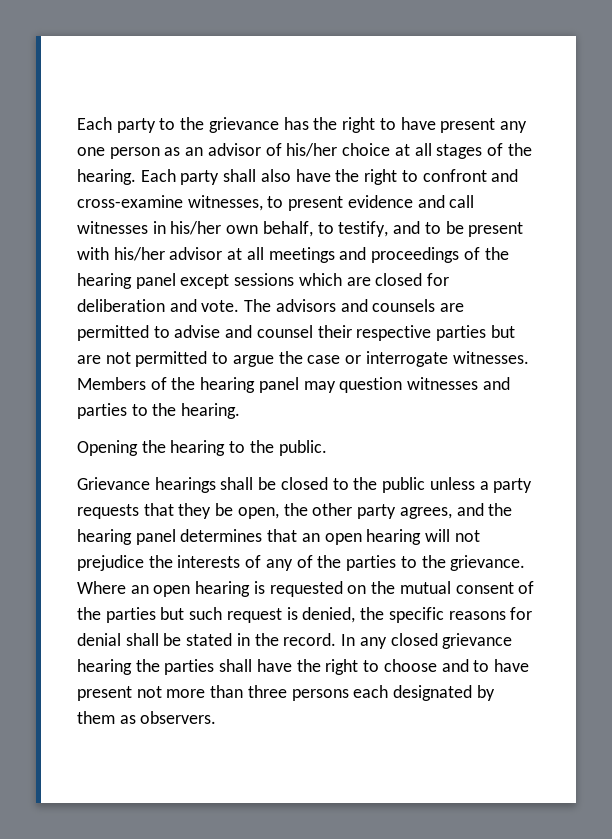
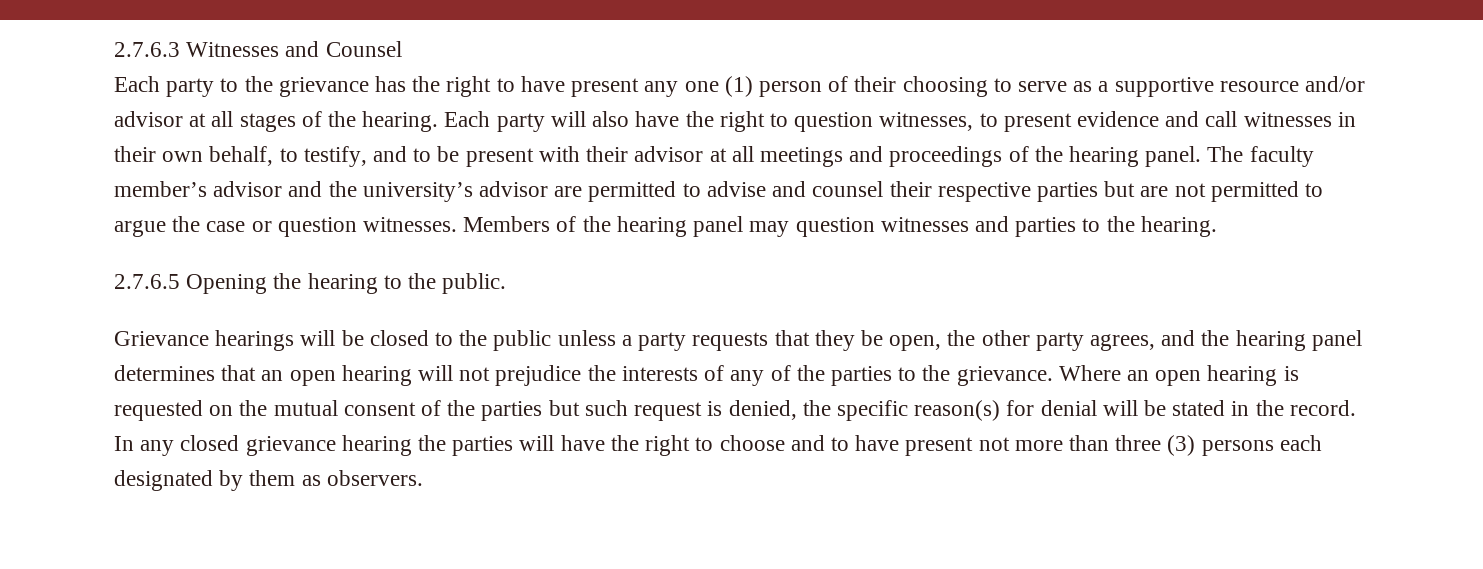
+ 2.7.6.3 Witnesses and Counsel
- Each party to the grievance has the right to have present any one person as an advisor of his/her choice at all stages of the hearing.
+ Each party to the grievance has the right to have present any one (1) person of their choosing to serve as a supportive resource and/or advisor at all stages of the hearing.
- Each party shall also have the right to confront and cross-examine witnesses, to present evidence and call witnesses in his/her own behalf, to testify, and to be present with his/her advisor at all meetings and proceedings of the hearing panel except sessions which are closed for deliberation and vote. The advisors and counsels are permitted to advise and counsel their respective parties but are not permitted to argue the case or interrogate witnesses.
+ Each party will also have the right to question witnesses, to present evidence and call witnesses in their own behalf, to testify, and to be present with their advisor at all meetings and proceedings of the hearing panel. The faculty member’s advisor and the university’s advisor are permitted to advise and counsel their respective parties but are not permitted to argue the case or question witnesses.
- Opening the hearing to the public.
+ 2.7.6.5 Opening the hearing to the public.
- Grievance hearings shall be closed to the public unless a party requests that they be open, the other party agrees, and the hearing panel determines that an open hearing will not prejudice the interests of any of the parties to the grievance.
+ Grievance hearings will be closed to the public unless a party requests that they be open, the other party agrees, and the hearing panel determines that an open hearing will not prejudice the interests of any of the parties to the grievance.
- Where an open hearing is requested on the mutual consent of the parties but such request is denied, the specific reasons for denial shall be stated in the record.
+ Where an open hearing is requested on the mutual consent of the parties but such request is denied, the specific reason(s) for denial will be stated in the record.
- In any closed grievance hearing the parties shall have the right to choose and to have present not more than three persons each designated by them as observers.
+ In any closed grievance hearing the parties will have the right to choose and to have present not more than three (3) persons each designated by them as observers.

